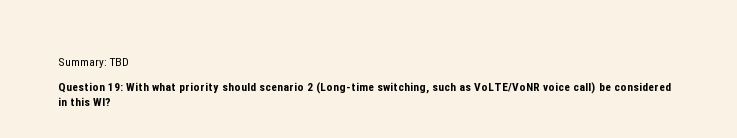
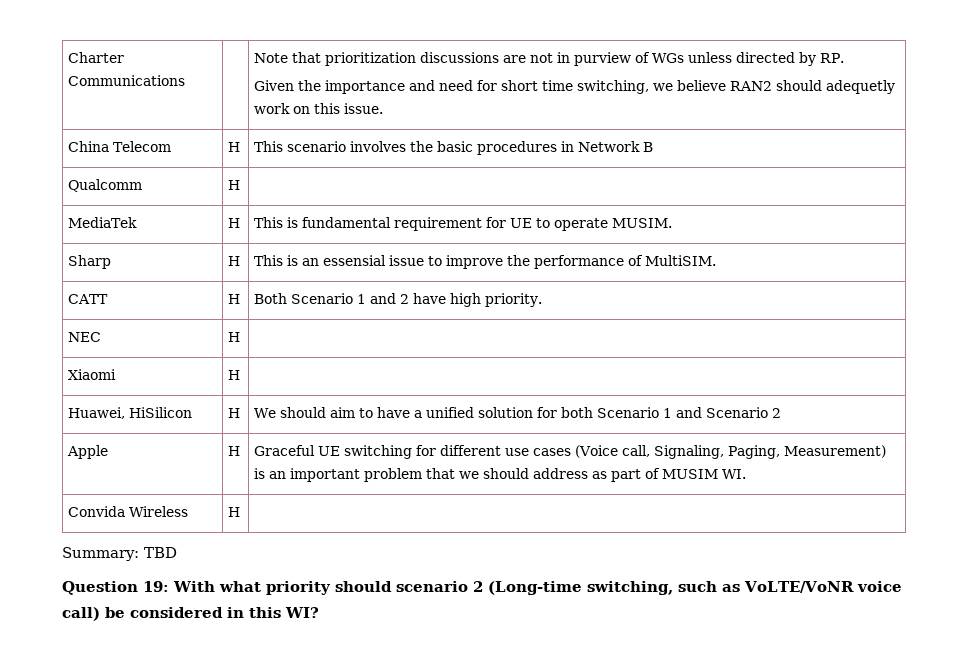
+ Charter Communications | | Note that prioritization discussions are not in purview of WGs unless directed by RP.
+ Given the importance and need for short time switching, we believe RAN2 should adequetly work on this issue.
+ China Telecom | H | This scenario involves the basic procedures in Network B
+ Qualcomm | H |
+ MediaTek | H | This is fundamental requirement for UE to operate MUSIM.
+ Sharp | H | This is an essensial issue to improve the performance of MultiSIM.
+ CATT | H | Both Scenario 1 and 2 have high priority.
+ NEC | H |
+ Xiaomi | H |
+ Huawei, HiSilicon | H | We should aim to have a unified solution for both Scenario 1 and Scenario 2
+ Apple | H | Graceful UE switching for different use cases (Voice call, Signaling, Paging, Measurement) is an important problem that we should address as part of MUSIM WI.
+ Convida Wireless | H |

